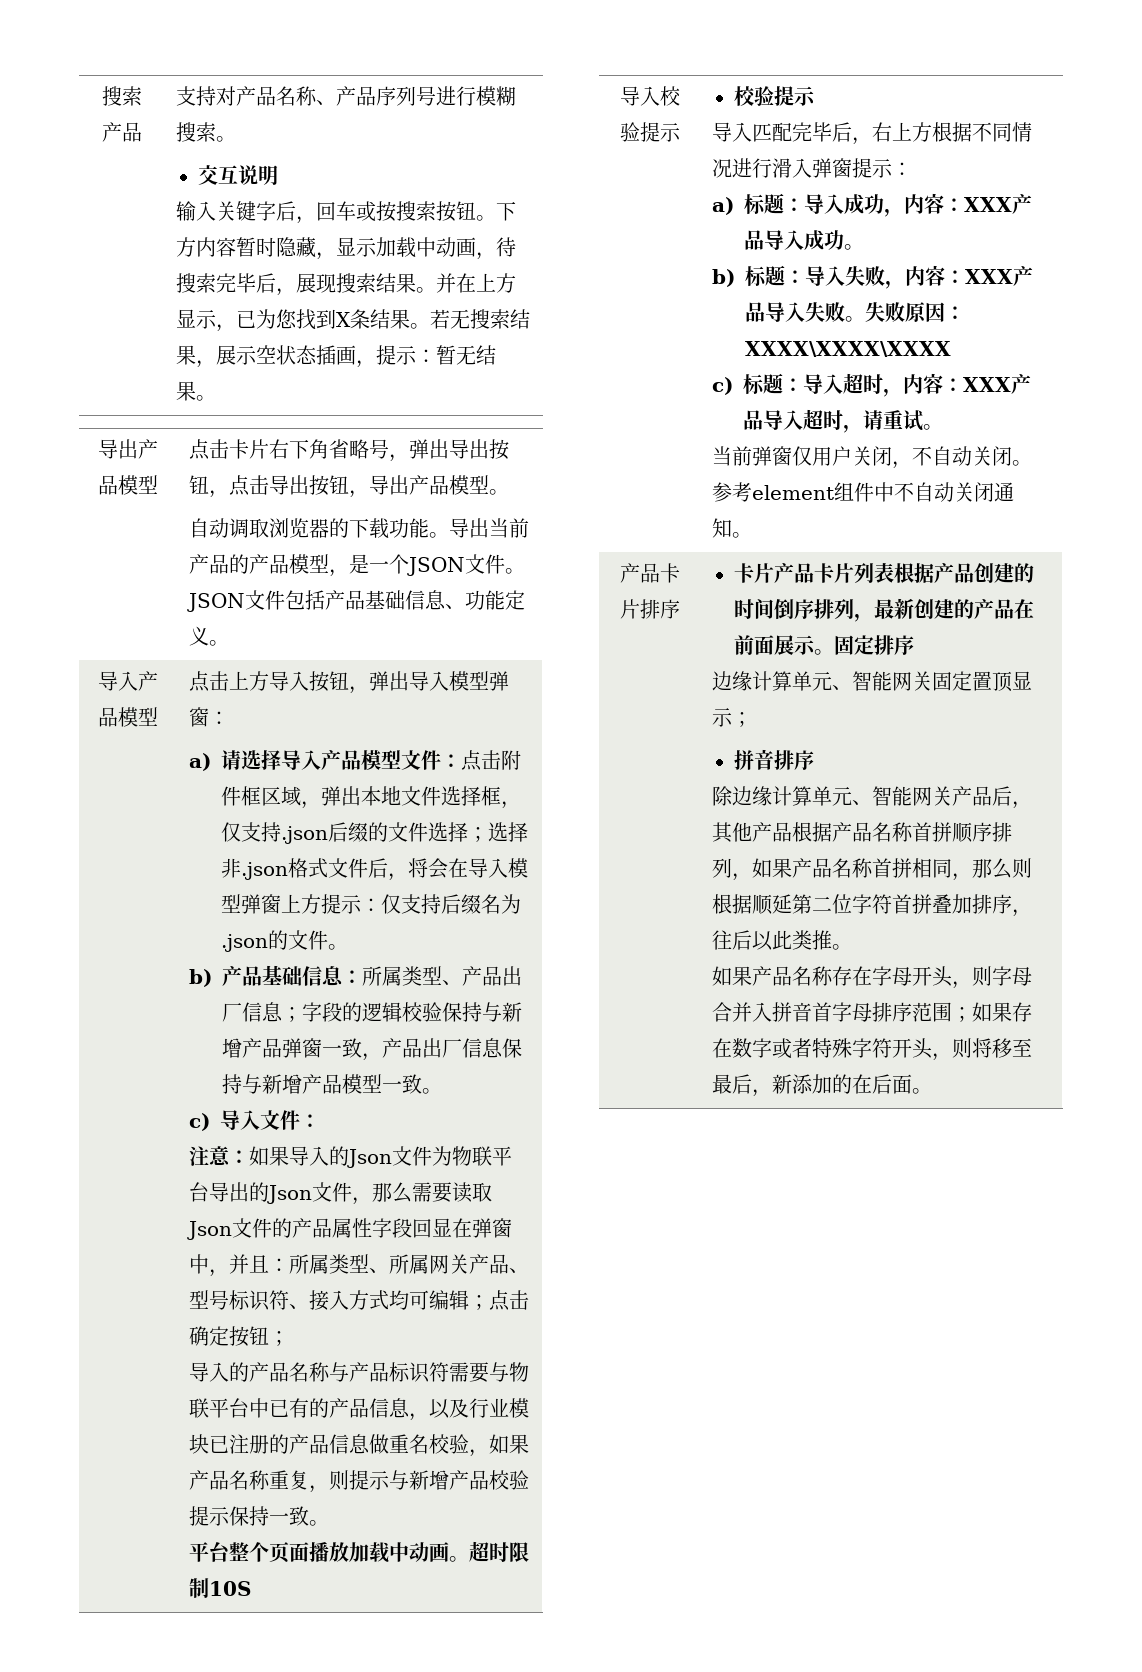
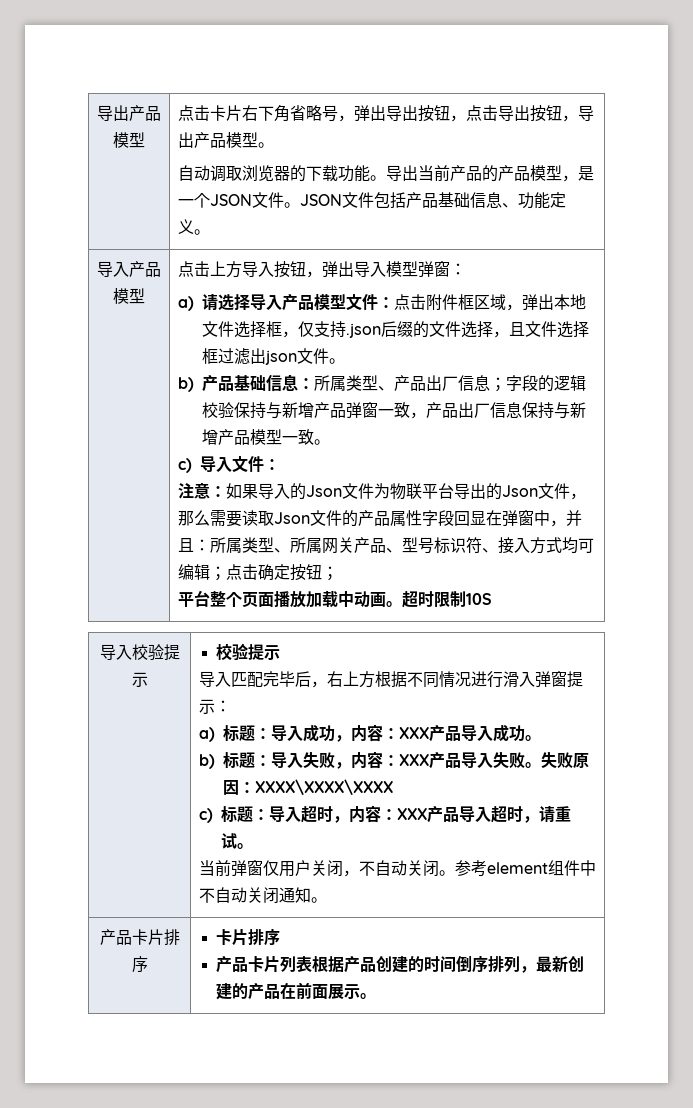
- 搜索产品 | 支持对产品名称、产品序列号进行模糊搜索。
- 交互说明
- 输入关键字后，回车或按搜索按钮。下方内容暂时隐藏，显示加载中动画，待搜索完毕后，展现搜索结果。并在上方显示，已为您找到X条结果。若无搜索结果，展示空状态插画，提示：暂无结果。
- a)请选择导入产品模型文件：点击附件框区域，弹出本地文件选择框，仅支持.json后缀的文件选择；选择非.json格式文件后，将会在导入模型弹窗上方提示：仅支持后缀名为.json的文件。
+ a)请选择导入产品模型文件：点击附件框区域，弹出本地文件选择框，仅支持.json后缀的文件选择，且文件选择框过滤出json文件。
- 导入的产品名称与产品标识符需要与物联平台中已有的产品信息，以及行业模块已注册的产品信息做重名校验，如果产品名称重复，则提示与新增产品校验提示保持一致。
- 产品卡片排序 | 卡片产品卡片列表根据产品创建的时间倒序排列，最新创建的产品在前面展示。固定排序
- 边缘计算单元、智能网关固定置顶显示；
- 拼音排序
- 除边缘计算单元、智能网关产品后，其他产品根据产品名称首拼顺序排列，如果产品名称首拼相同，那么则根据顺延第二位字符首拼叠加排序，往后以此类推。
- 如果产品名称存在字母开头，则字母合并入拼音首字母排序范围；如果存在数字或者特殊字符开头，则将移至最后，新添加的在后面。
+ 产品卡片排序 | 卡片排序
+ 产品卡片列表根据产品创建的时间倒序排列，最新创建的产品在前面展示。

